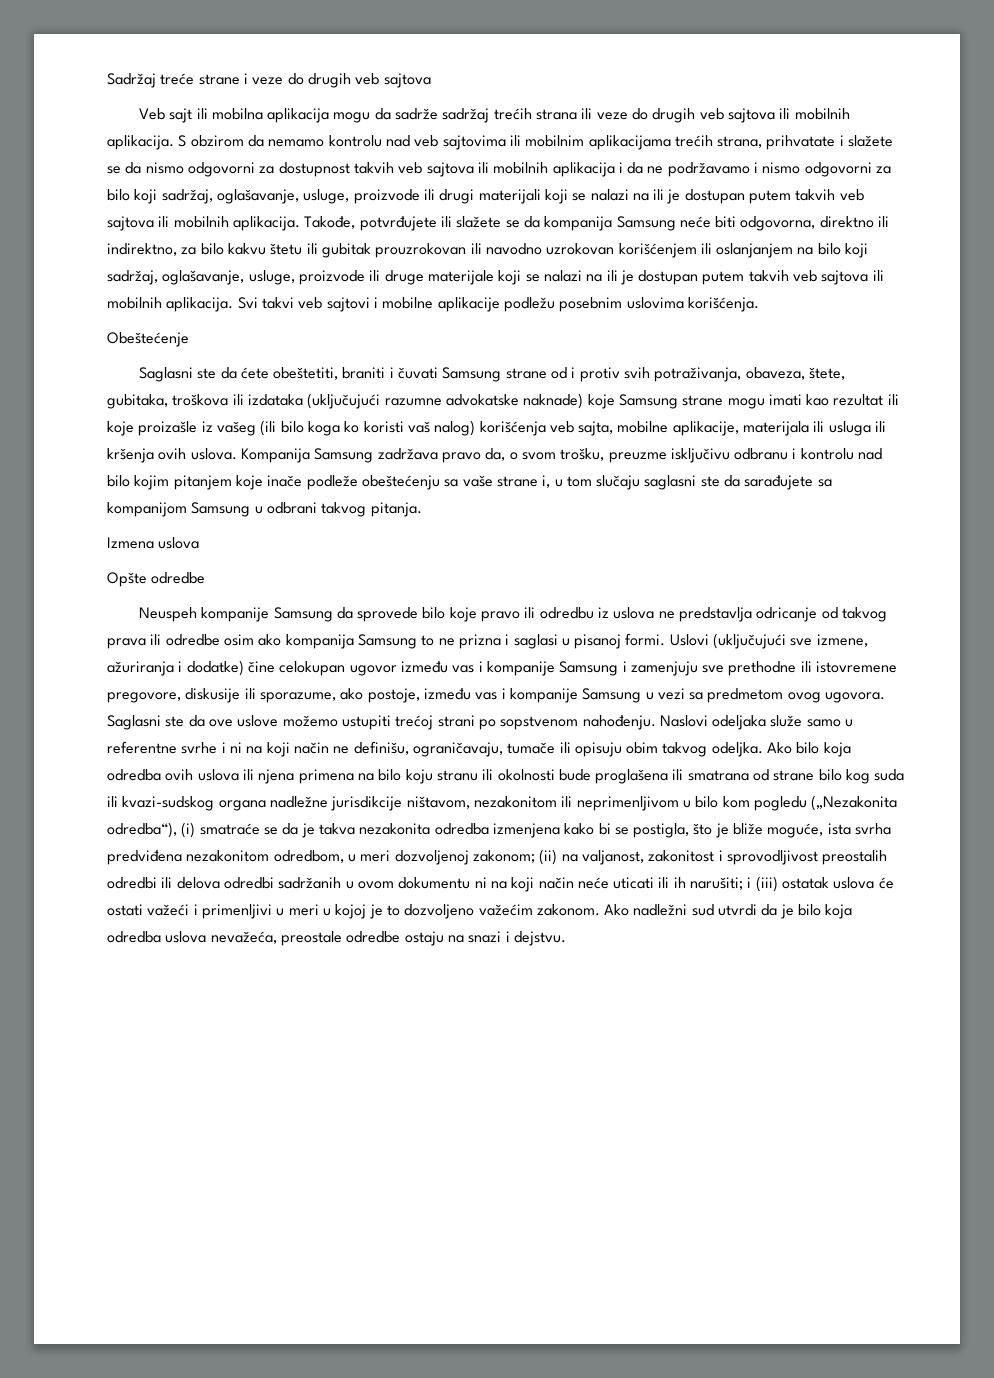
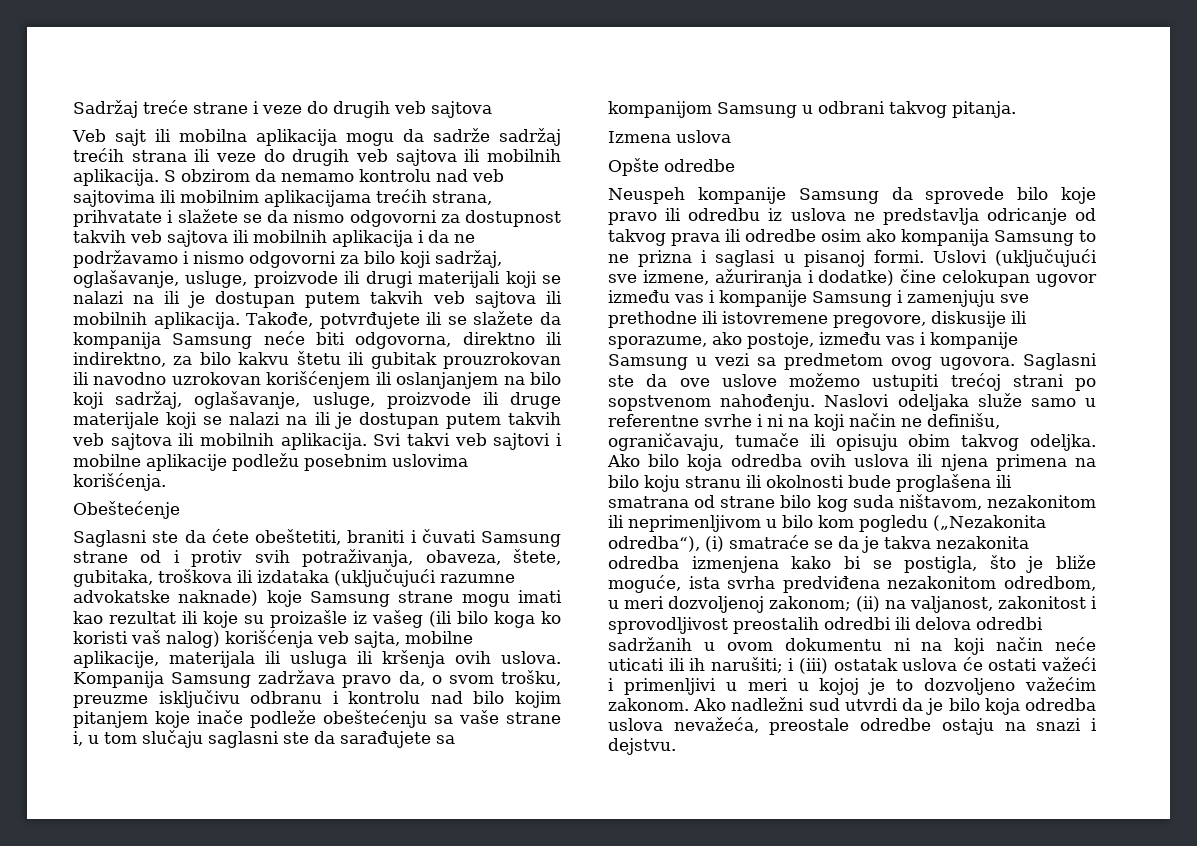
- Takođe, potvrđujete ili slažete se da kompanija Samsung neće biti odgovorna, direktno ili indirektno, za bilo kakvu štetu ili gubitak prouzrokovan ili navodno uzrokovan korišćenjem ili oslanjanjem na bilo koji sadržaj, oglašavanje, usluge, proizvode ili druge materijale koji se nalazi na ili je dostupan putem takvih veb sajtova ili mobilnih aplikacija.
+ Takođe, potvrđujete ili se slažete da kompanija Samsung neće biti odgovorna, direktno ili indirektno, za bilo kakvu štetu ili gubitak prouzrokovan ili navodno uzrokovan korišćenjem ili oslanjanjem na bilo koji sadržaj, oglašavanje, usluge, proizvode ili druge materijale koji se nalazi na ili je dostupan putem takvih veb sajtova ili mobilnih aplikacija.
- Saglasni ste da ćete obeštetiti, braniti i čuvati Samsung strane od i protiv svih potraživanja, obaveza, štete, gubitaka, troškova ili izdataka (uključujući razumne advokatske naknade) koje Samsung strane mogu imati kao rezultat ili koje proizašle iz vašeg (ili bilo koga ko koristi vaš nalog) korišćenja veb sajta, mobilne aplikacije, materijala ili usluga ili kršenja ovih uslova.
+ Saglasni ste da ćete obeštetiti, braniti i čuvati Samsung strane od i protiv svih potraživanja, obaveza, štete, gubitaka, troškova ili izdataka (uključujući razumne advokatske naknade) koje Samsung strane mogu imati kao rezultat ili koje su proizašle iz vašeg (ili bilo koga ko koristi vaš nalog) korišćenja veb sajta, mobilne aplikacije, materijala ili usluga ili kršenja ovih uslova.
- Ako bilo koja odredba ovih uslova ili njena primena na bilo koju stranu ili okolnosti bude proglašena ili smatrana od strane bilo kog suda ili kvazi-sudskog organa nadležne jurisdikcije ništavom, nezakonitom ili neprimenljivom u bilo kom pogledu („Nezakonita odredba“), (i) smatraće se da je takva nezakonita odredba izmenjena kako bi se postigla, što je bliže moguće, ista svrha predviđena nezakonitom odredbom, u meri dozvoljenoj zakonom;
+ Ako bilo koja odredba ovih uslova ili njena primena na bilo koju stranu ili okolnosti bude proglašena ili smatrana od strane bilo kog suda ništavom, nezakonitom ili neprimenljivom u bilo kom pogledu („Nezakonita odredba“), (i) smatraće se da je takva nezakonita odredba izmenjena kako bi se postigla, što je bliže moguće, ista svrha predviđena nezakonitom odredbom, u meri dozvoljenoj zakonom;

